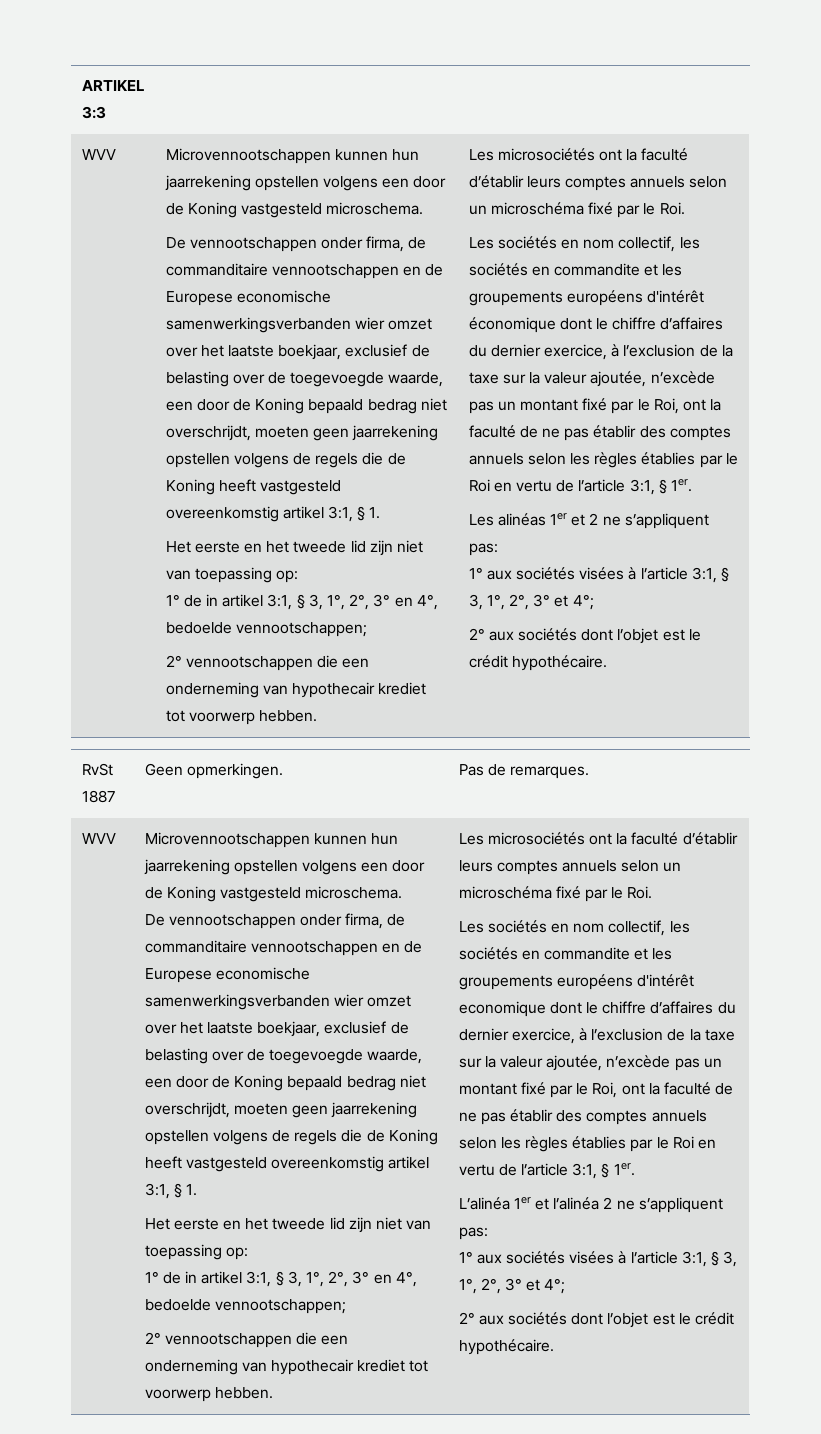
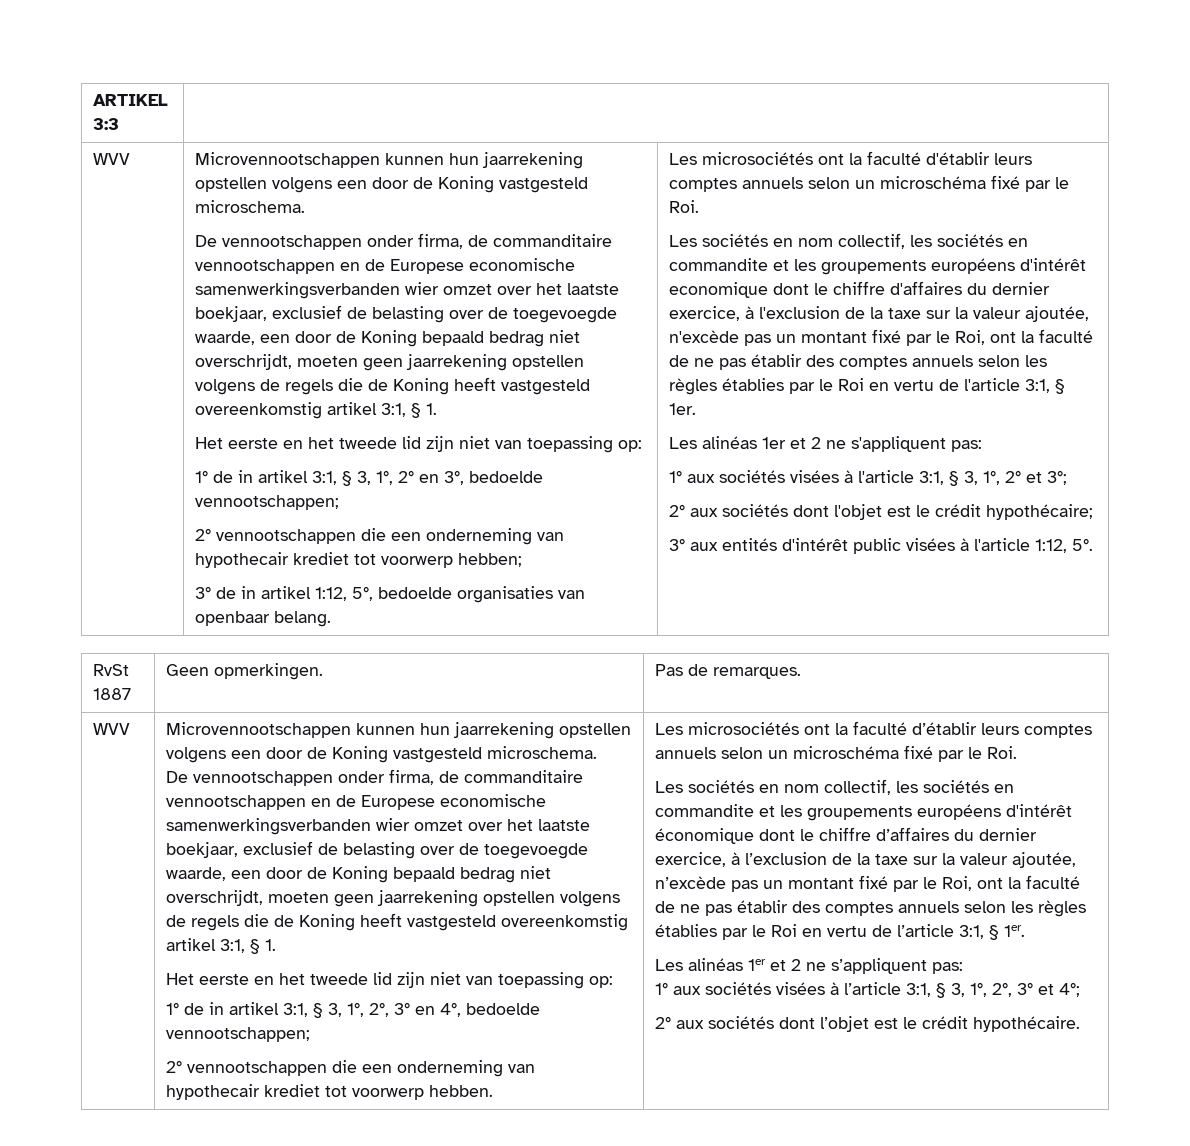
+ 1° de in artikel 3:1, § 3, 1°, 2° en 3°, bedoelde vennootschappen;
+ 2° vennootschappen die een onderneming van hypothecair krediet tot voorwerp hebben;
+ 3° de in artikel 1:12, 5°, bedoelde organisaties van openbaar belang. | Les microsociétés ont la faculté d'établir leurs comptes annuels selon un microschéma fixé par le Roi.
+ Les sociétés en nom collectif, les sociétés en commandite et les groupements européens d'intérêt economique dont le chiffre d'affaires du dernier exercice, à l'exclusion de la taxe sur la valeur ajoutée, n'excède pas un montant fixé par le Roi, ont la faculté de ne pas établir des comptes annuels selon les règles établies par le Roi en vertu de l'article 3:1, § 1er.
+ Les alinéas 1er et 2 ne s'appliquent pas:
+ 1° aux sociétés visées à l'article 3:1, § 3, 1°, 2° et 3°;
+ 2° aux sociétés dont l'objet est le crédit hypothécaire;
+ 3° aux entités d'intérêt public visées à l'article 1:12, 5°.
+ RvSt 1887 | Geen opmerkingen. | Pas de remarques.
+ WVV | Microvennootschappen kunnen hun jaarrekening opstellen volgens een door de Koning vastgesteld microschema.
+ De vennootschappen onder firma, de commanditaire vennootschappen en de Europese economische samenwerkingsverbanden wier omzet over het laatste boekjaar, exclusief de belasting over de toegevoegde waarde, een door de Koning bepaald bedrag niet overschrijdt, moeten geen jaarrekening opstellen volgens de regels die de Koning heeft vastgesteld overeenkomstig artikel 3:1, § 1.
+ Het eerste en het tweede lid zijn niet van toepassing op:
- RvSt 1887 | Geen opmerkingen. | Pas de remarques.
- WVV | Microvennootschappen kunnen hun jaarrekening opstellen volgens een door de Koning vastgesteld microschema.
- De vennootschappen onder firma, de commanditaire vennootschappen en de Europese economische samenwerkingsverbanden wier omzet over het laatste boekjaar, exclusief de belasting over de toegevoegde waarde, een door de Koning bepaald bedrag niet overschrijdt, moeten geen jaarrekening opstellen volgens de regels die de Koning heeft vastgesteld overeenkomstig artikel 3:1, § 1.
- Het eerste en het tweede lid zijn niet van toepassing op:
- 1° de in artikel 3:1, § 3, 1°, 2°, 3° en 4°, bedoelde vennootschappen;
- 2° vennootschappen die een onderneming van hypothecair krediet tot voorwerp hebben. | Les microsociétés ont la faculté d’établir leurs comptes annuels selon un microschéma fixé par le Roi.
- Les sociétés en nom collectif, les sociétés en commandite et les groupements européens d'intérêt economique dont le chiffre d’affaires du dernier exercice, à l’exclusion de la taxe sur la valeur ajoutée, n’excède pas un montant fixé par le Roi, ont la faculté de ne pas établir des comptes annuels selon les règles établies par le Roi en vertu de l’article 3:1, § 1er.
- L’alinéa 1er et l’alinéa 2 ne s’appliquent pas:
- 1° aux sociétés visées à l’article 3:1, § 3, 1°, 2°, 3° et 4°;
- 2° aux sociétés dont l’objet est le crédit hypothécaire.

